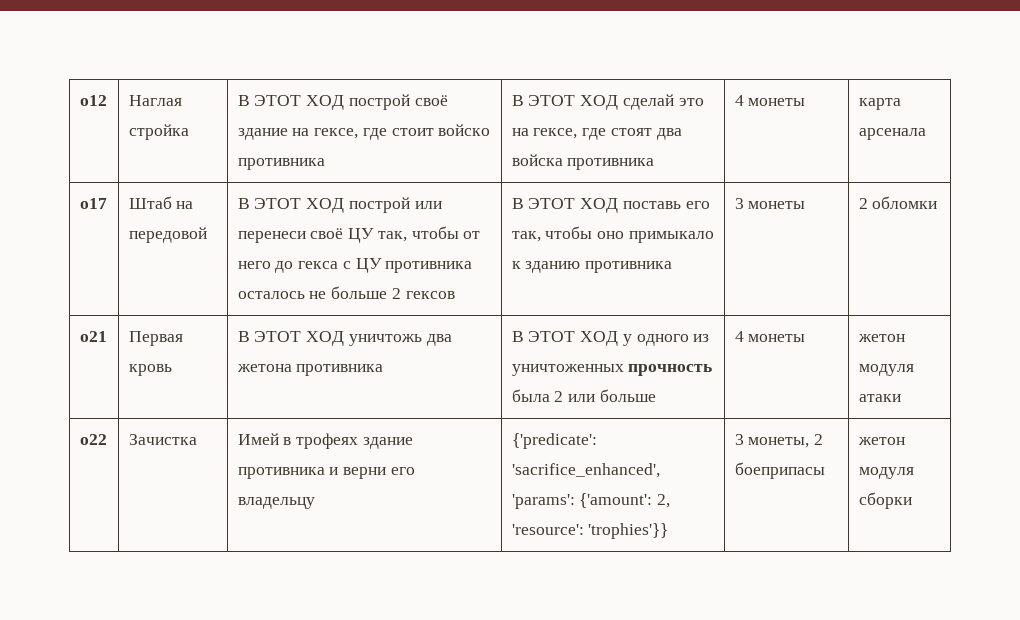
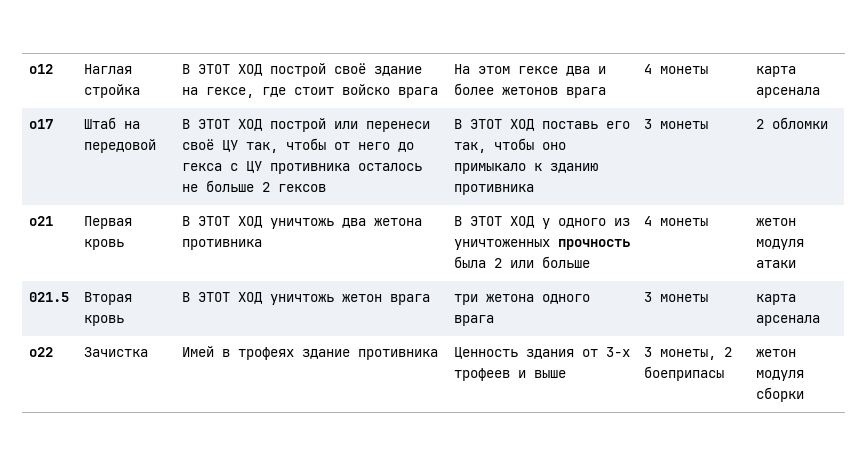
- o12 | Наглая стройка | В ЭТОТ ХОД построй своё здание на гексе, где стоит войско противника | В ЭТОТ ХОД сделай это на гексе, где стоят два войска противника | 4 монеты | карта арсенала
+ o12 | Наглая стройка | В ЭТОТ ХОД построй своё здание на гексе, где стоит войско врага | На этом гексе два и более жетонов врага | 4 монеты | карта арсенала
+ 021.5 | Вторая кровь | В ЭТОТ ХОД уничтожь жетон врага | три жетона одного врага | 3 монеты | карта арсенала
- o22 | Зачистка | Имей в трофеях здание противника и верни его владельцу | {'predicate': 'sacrifice_enhanced', 'params': {'amount': 2, 'resource': 'trophies'}} | 3 монеты, 2 боеприпасы | жетон модуля сборки
+ o22 | Зачистка | Имей в трофеях здание противника | Ценность здания от 3-х трофеев и выше | 3 монеты, 2 боеприпасы | жетон модуля сборки

